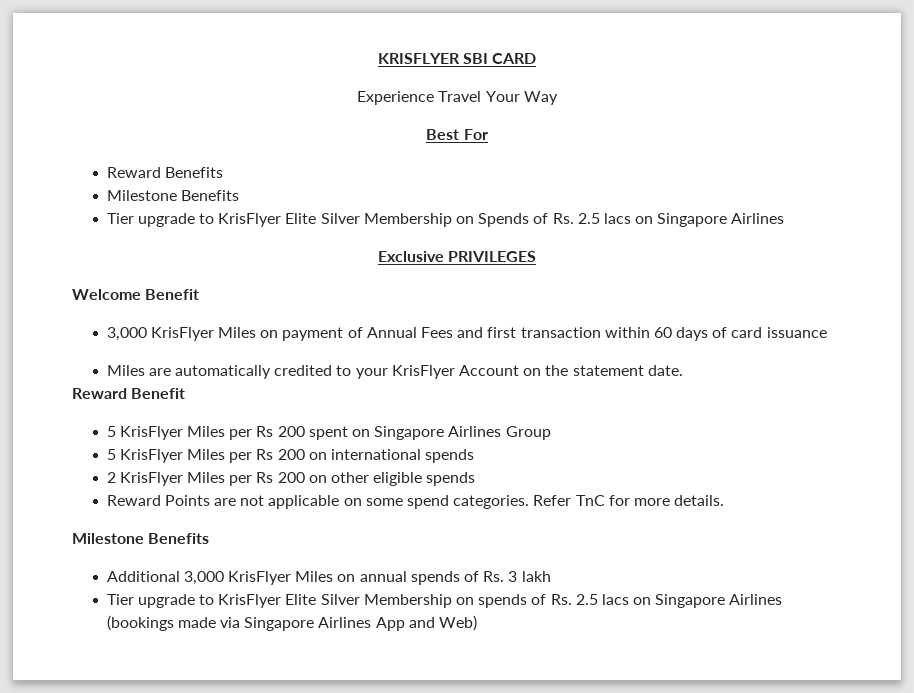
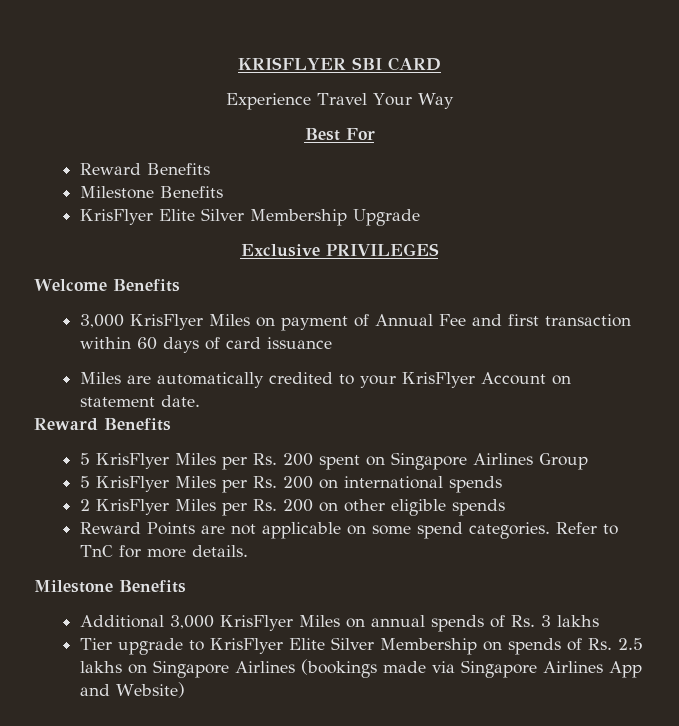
- Tier upgrade to KrisFlyer Elite Silver Membership on Spends of Rs. 2.5 lacs on Singapore Airlines
+ KrisFlyer Elite Silver Membership Upgrade
- Welcome Benefit
+ Welcome Benefits
- 3,000 KrisFlyer Miles on payment of Annual Fees and first transaction within 60 days of card issuance
+ 3,000 KrisFlyer Miles on payment of Annual Fee and first transaction within 60 days of card issuance
- Miles are automatically credited to your KrisFlyer Account on the statement date.
- Reward Benefit
- 5 KrisFlyer Miles per Rs 200 spent on Singapore Airlines Group
+ Miles are automatically credited to your KrisFlyer Account on statement date.
+ Reward Benefits
+ 5 KrisFlyer Miles per Rs. 200 spent on Singapore Airlines Group
- 5 KrisFlyer Miles per Rs 200 on international spends
+ 5 KrisFlyer Miles per Rs. 200 on international spends
- 2 KrisFlyer Miles per Rs 200 on other eligible spends
+ 2 KrisFlyer Miles per Rs. 200 on other eligible spends
- Refer TnC for more details.
+ Refer to TnC for more details.
- Additional 3,000 KrisFlyer Miles on annual spends of Rs. 3 lakh
+ Additional 3,000 KrisFlyer Miles on annual spends of Rs. 3 lakhs
- Tier upgrade to KrisFlyer Elite Silver Membership on spends of Rs. 2.5 lacs on Singapore Airlines (bookings made via Singapore Airlines App and Web)
+ Tier upgrade to KrisFlyer Elite Silver Membership on spends of Rs. 2.5 lakhs on Singapore Airlines (bookings made via Singapore Airlines App and Website)

